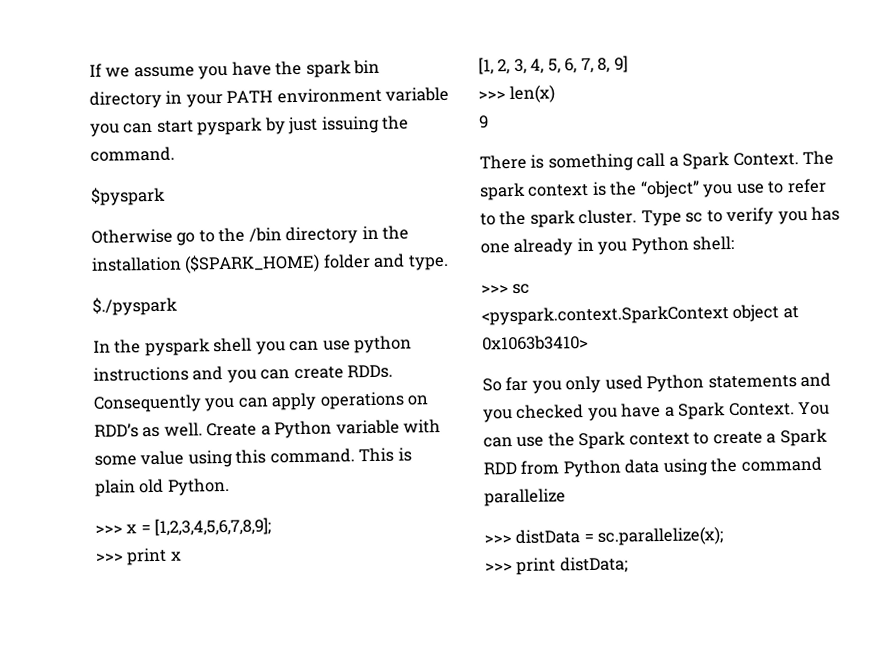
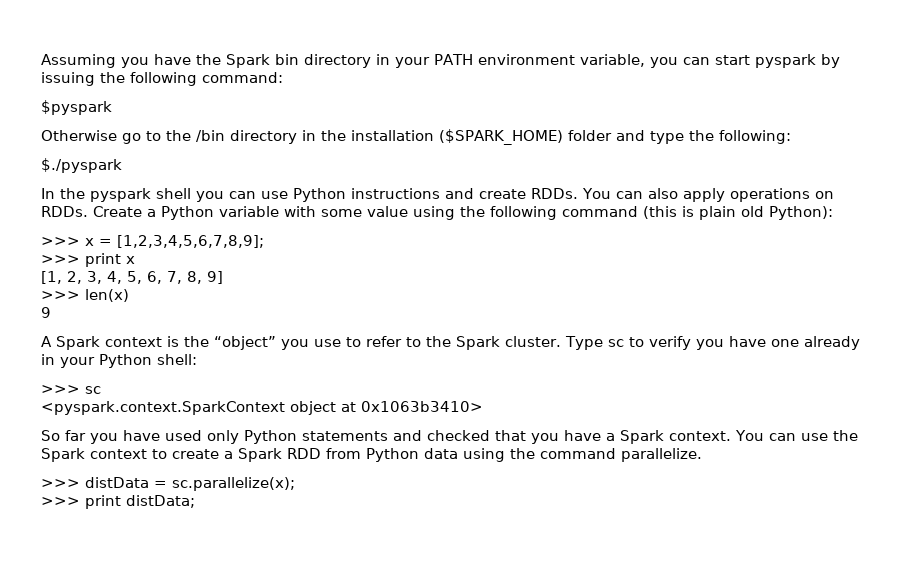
- If we assume you have the spark bin directory in your PATH environment variable you can start pyspark by just issuing the command.
+ Assuming you have the Spark bin directory in your PATH environment variable, you can start pyspark by issuing the following command:
- Otherwise go to the /bin directory in the installation ($SPARK_HOME) folder and type.
+ Otherwise go to the /bin directory in the installation ($SPARK_HOME) folder and type the following:
- In the pyspark shell you can use python instructions and you can create RDDs. Consequently you can apply operations on RDD’s as well.
+ In the pyspark shell you can use Python instructions and create RDDs. You can also apply operations on RDDs.
- Create a Python variable with some value using this command. This is plain old Python.
+ Create a Python variable with some value using the following command (this is plain old Python):
- There is something call a Spark Context. The spark context is the “object” you use to refer to the spark cluster.
+ A Spark context is the “object” you use to refer to the Spark cluster.
- Type sc to verify you has one already in you Python shell:
+ Type sc to verify you have one already in your Python shell:
- So far you only used Python statements and you checked you have a Spark Context.
+ So far you have used only Python statements and checked that you have a Spark context.
- You can use the Spark context to create a Spark RDD from Python data using the command parallelize
+ You can use the Spark context to create a Spark RDD from Python data using the command parallelize.

